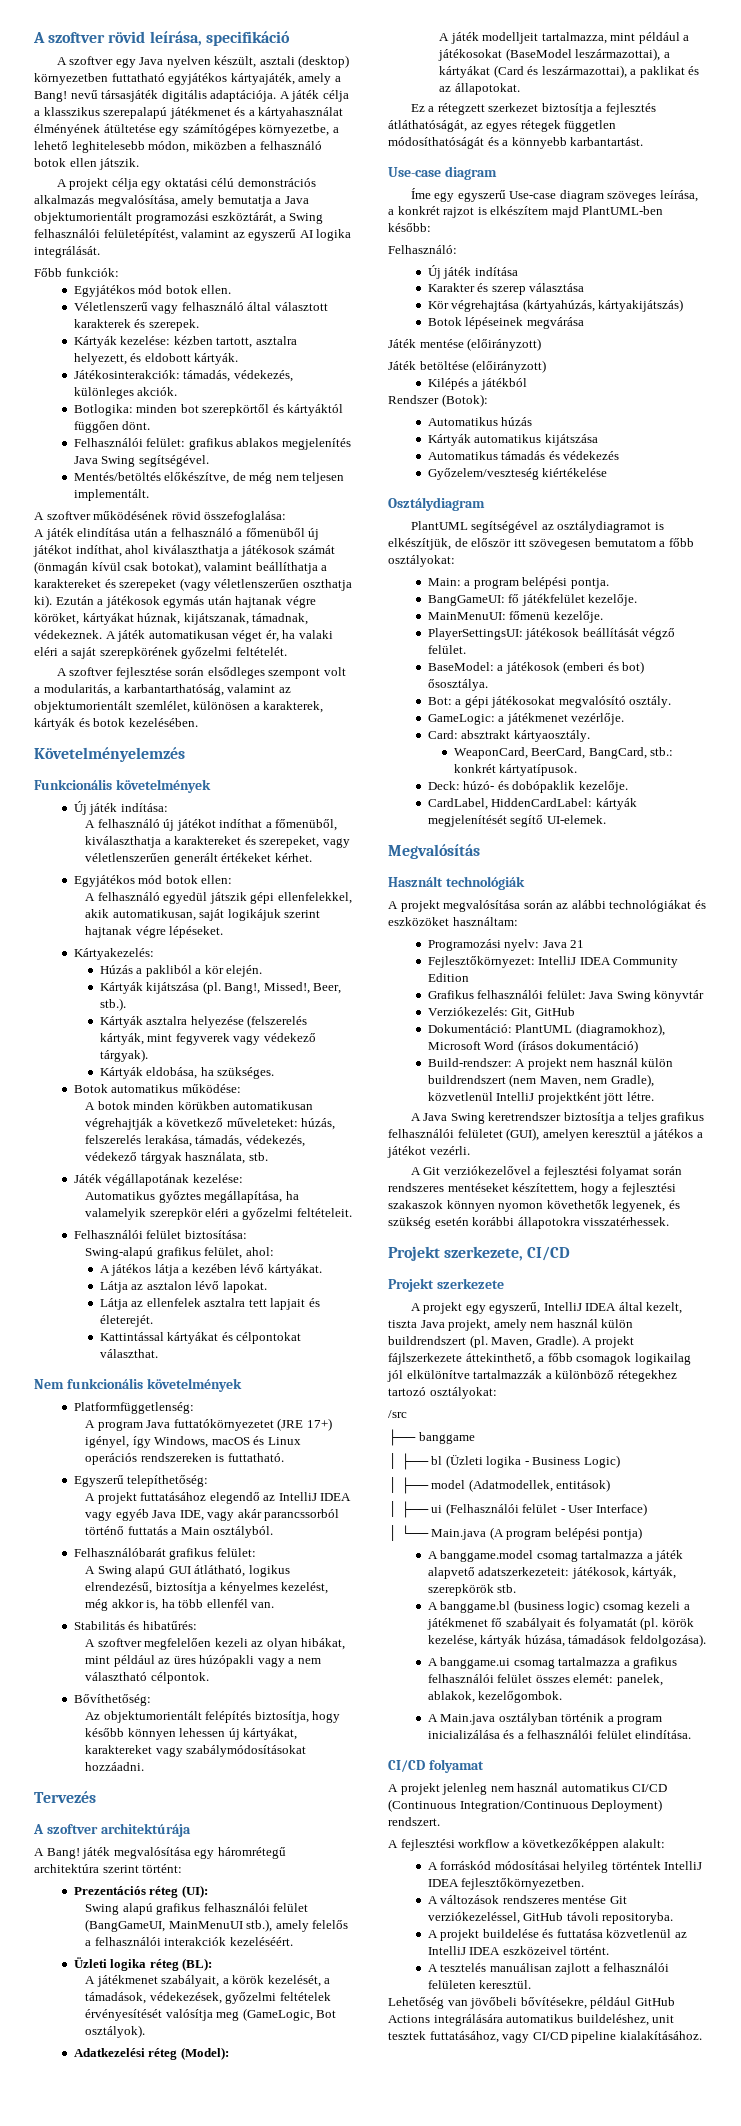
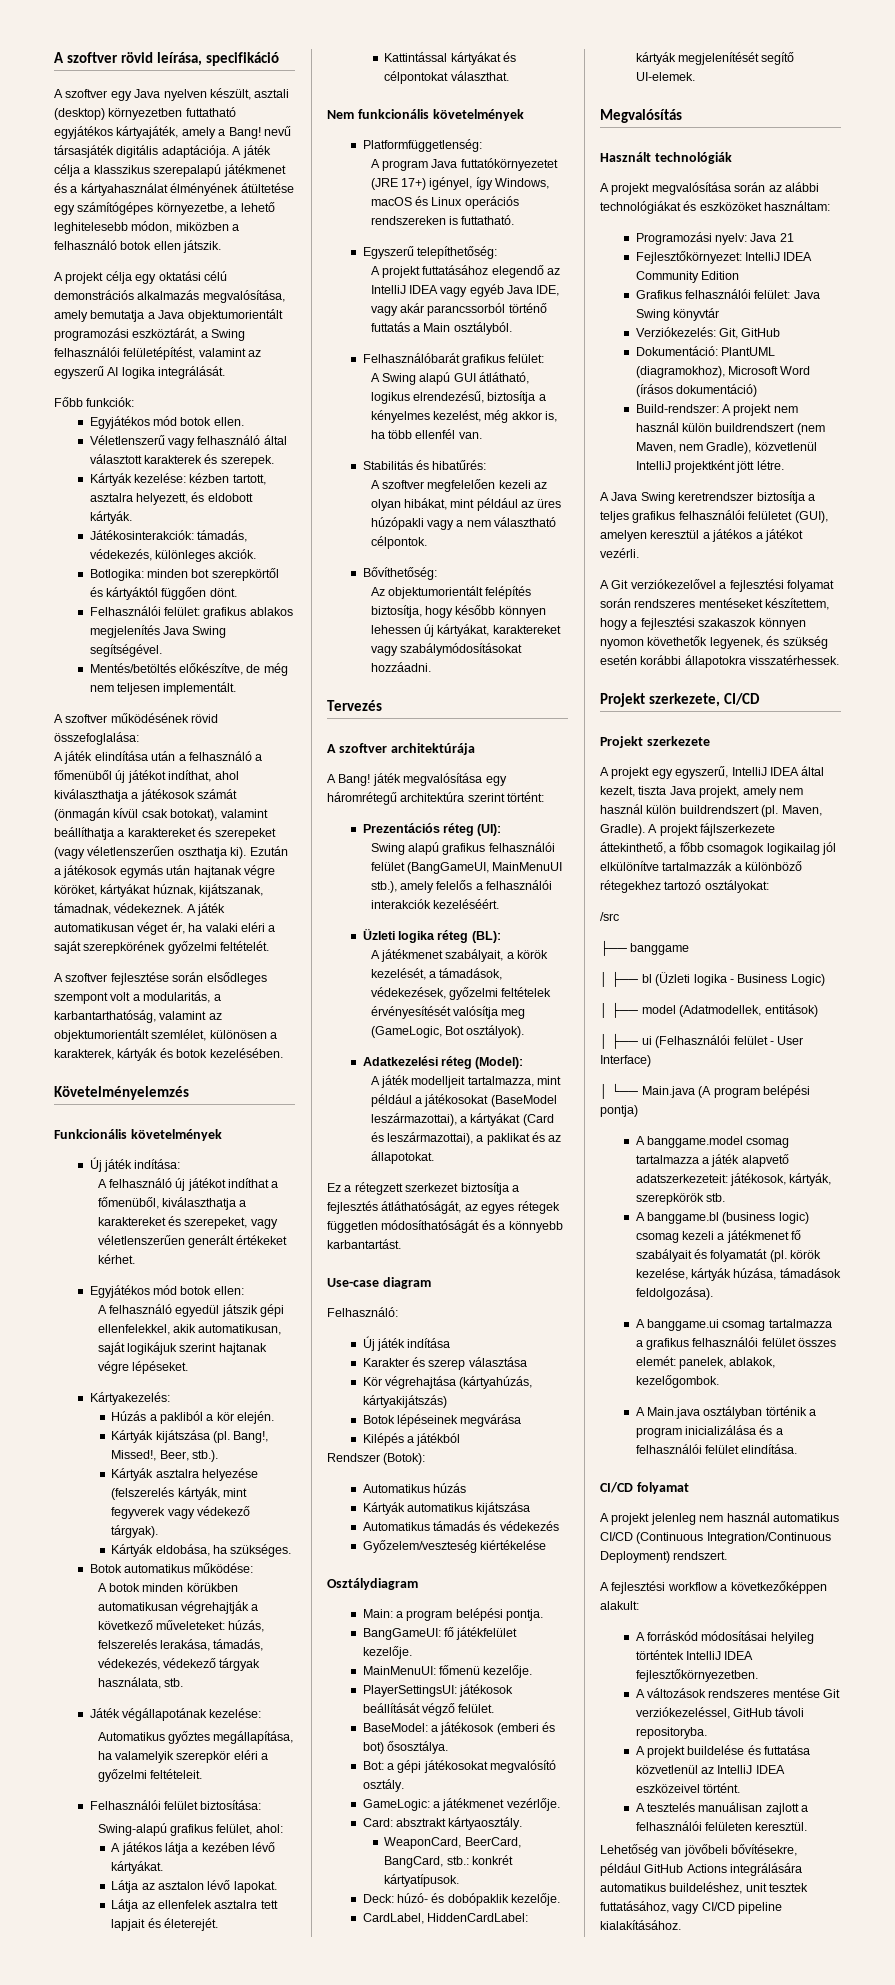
- Íme egy egyszerű Use-case diagram szöveges leírása, a konkrét rajzot is elkészítem majd PlantUML-ben később:
- Játék mentése (előirányzott)
- Játék betöltése (előirányzott)
- PlantUML segítségével az osztálydiagramot is elkészítjük, de először itt szövegesen bemutatom a főbb osztályokat:

